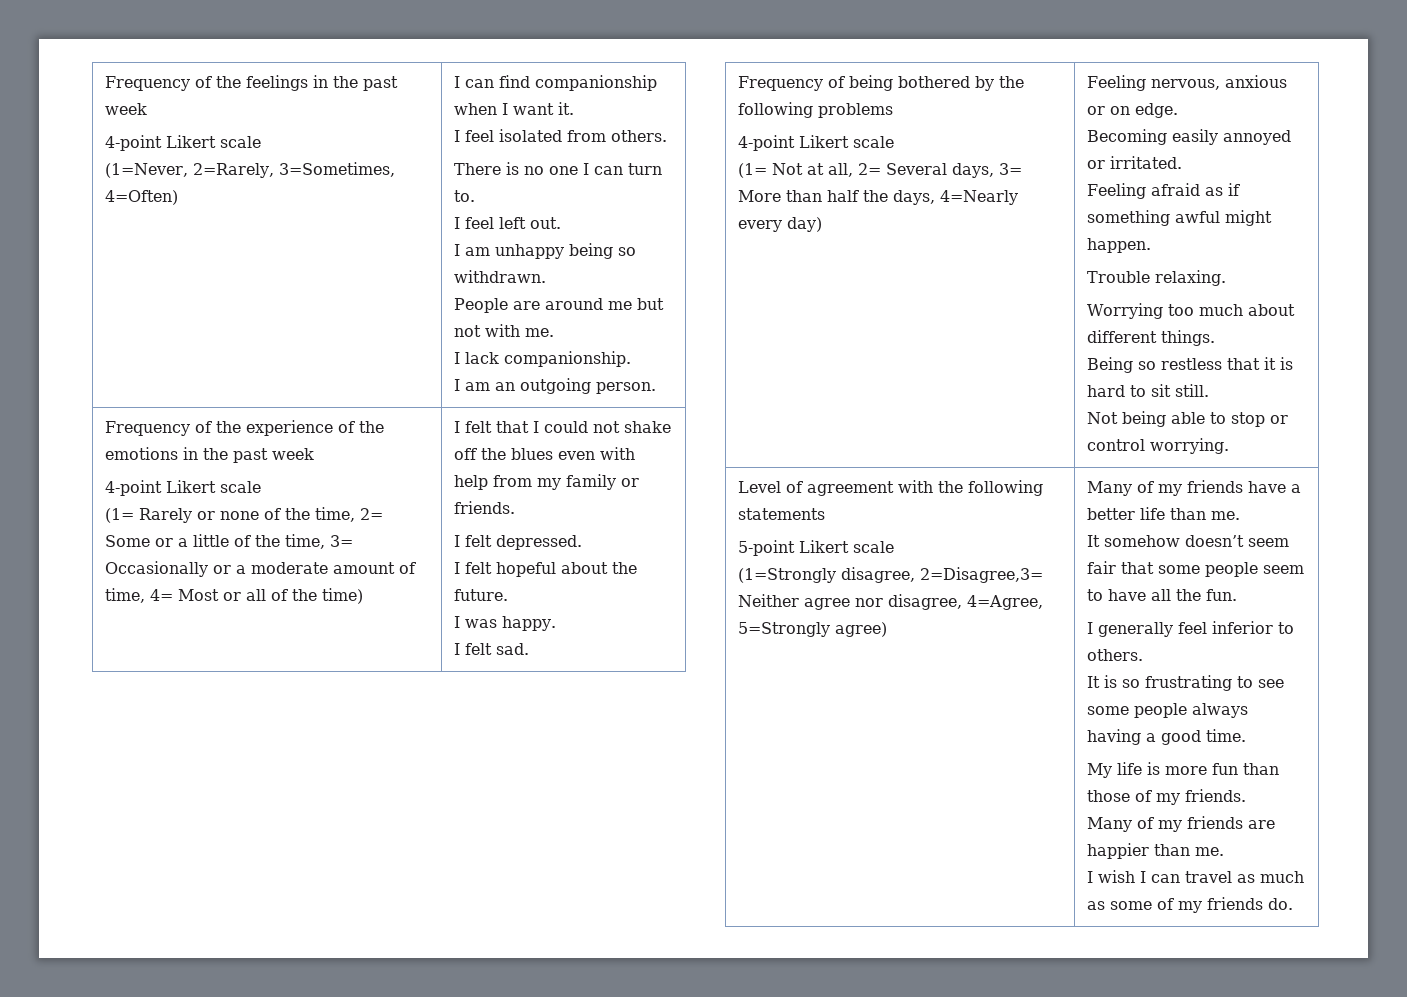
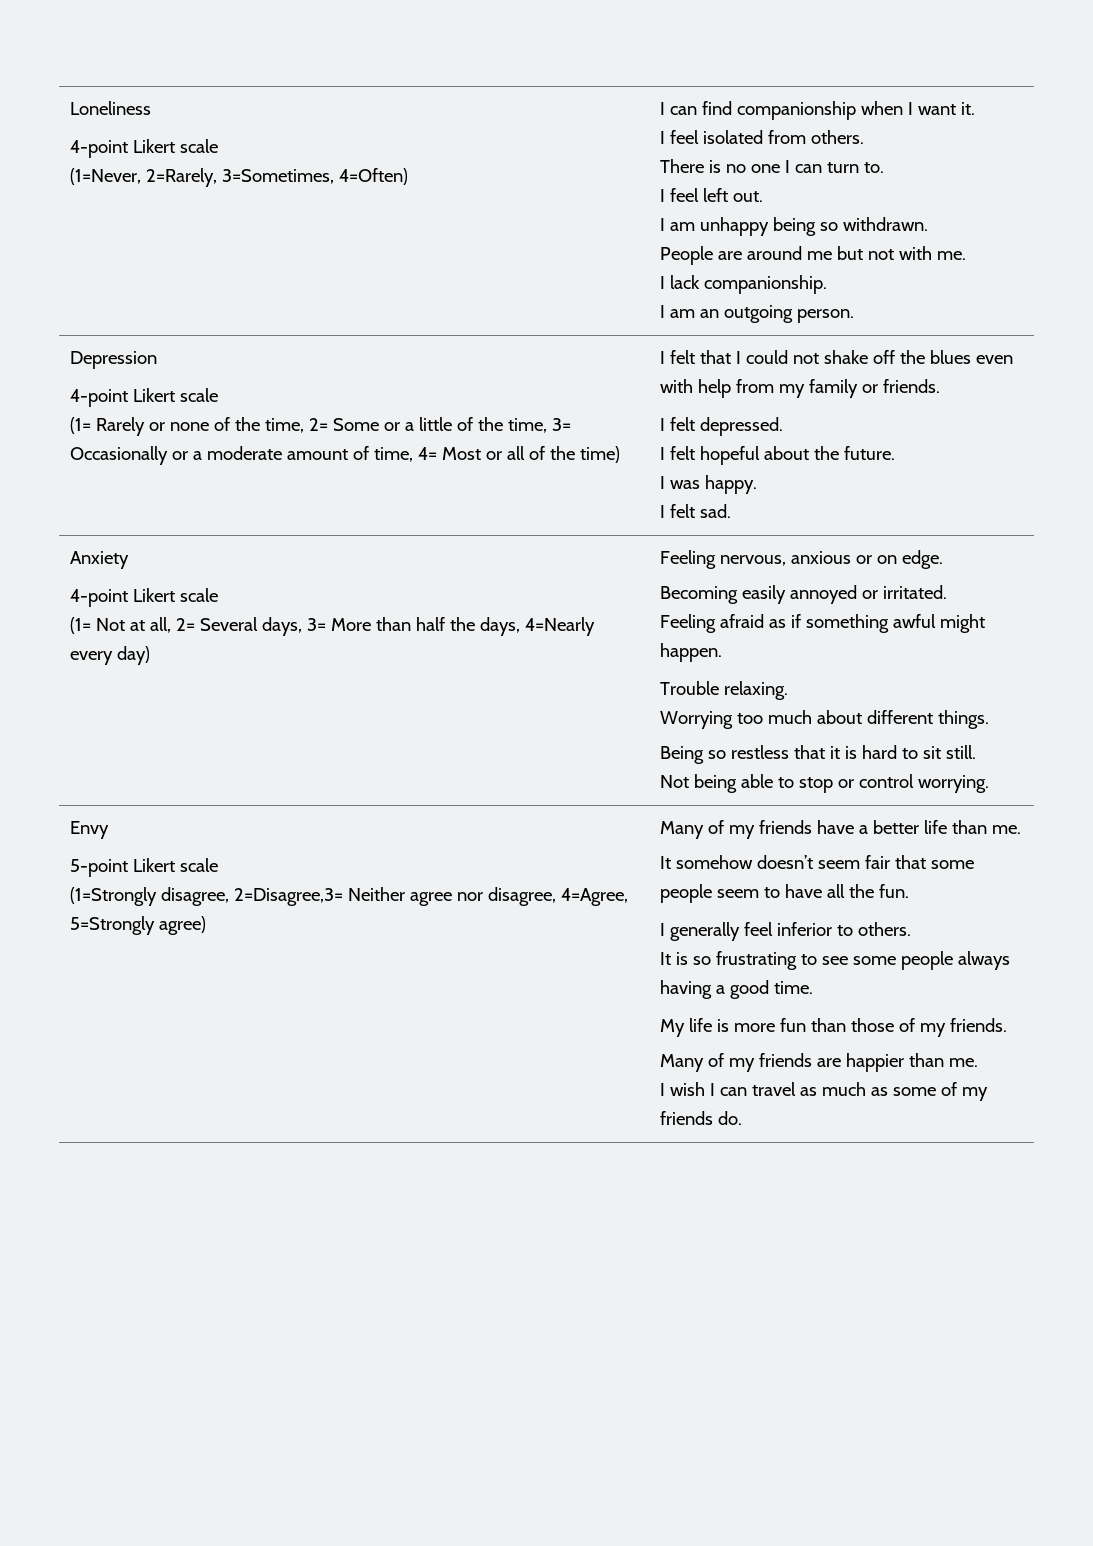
- Frequency of the feelings in the past week
+ Loneliness
- Frequency of the experience of the emotions in the past week
+ Depression
- Frequency of being bothered by the following problems
+ Anxiety
- Level of agreement with the following statements
+ Envy

